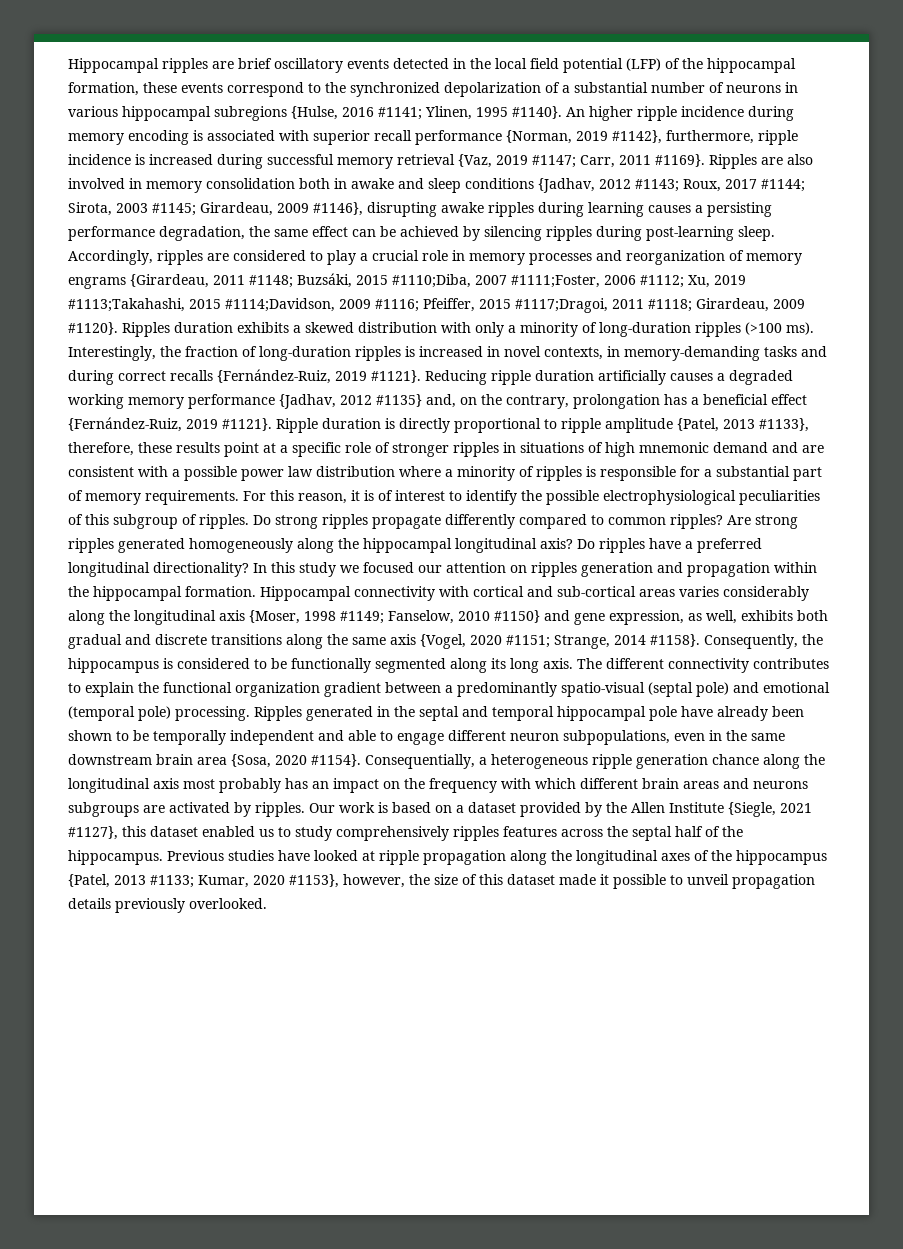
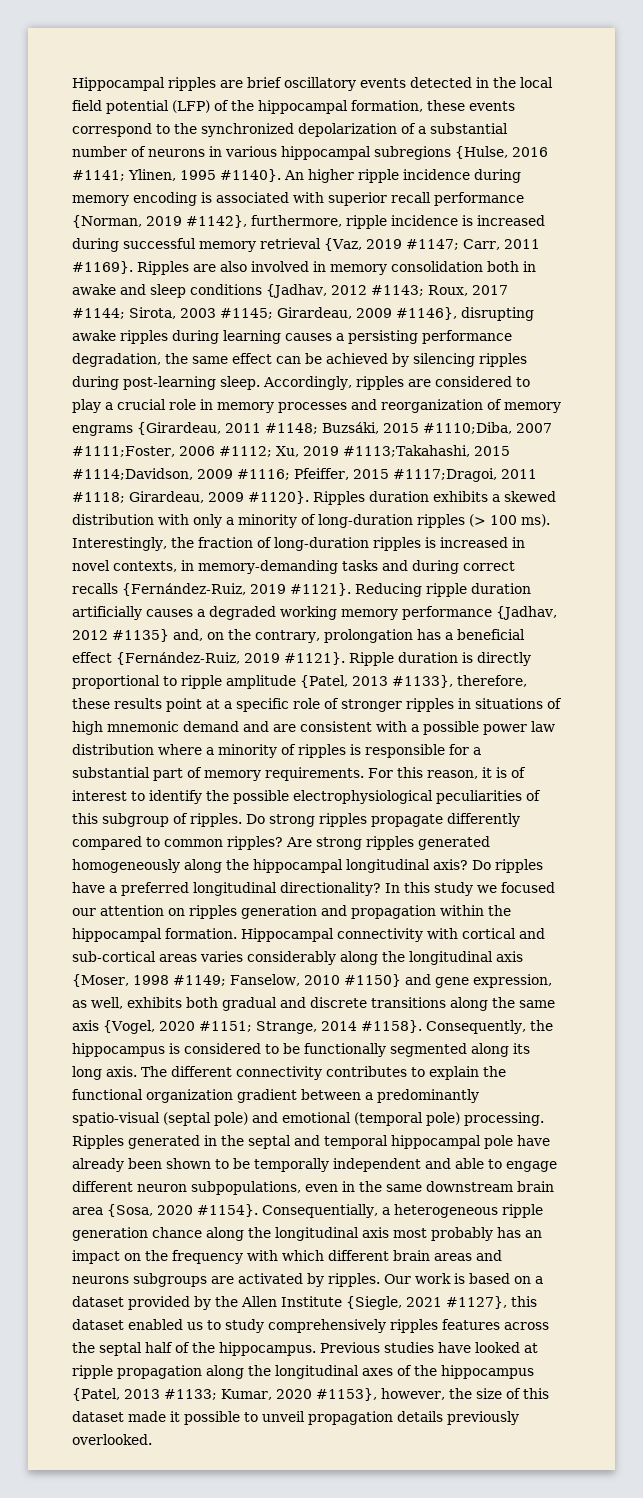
- Ripples duration exhibits a skewed distribution with only a minority of long-duration ripples (>100 ms).
+ Ripples duration exhibits a skewed distribution with only a minority of long-duration ripples (> 100 ms).

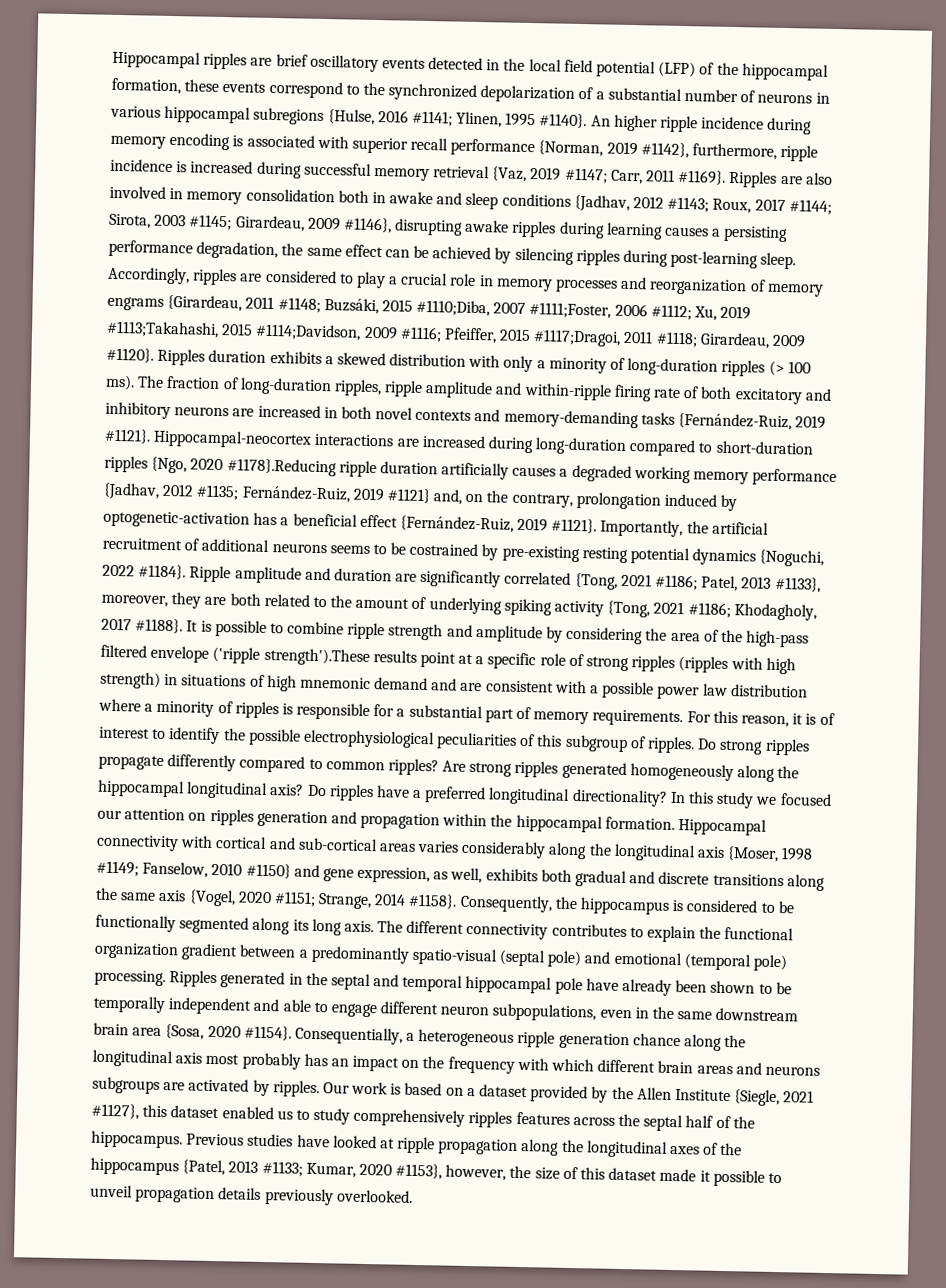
- Interestingly, the fraction of long-duration ripples is increased in novel contexts, in memory-demanding tasks and during correct recalls {Fernández-Ruiz, 2019 #1121}. Reducing ripple duration artificially causes a degraded working memory performance {Jadhav, 2012 #1135} and, on the contrary, prolongation has a beneficial effect {Fernández-Ruiz, 2019 #1121}.
+ The fraction of long-duration ripples, ripple amplitude and within-ripple firing rate of both excitatory and inhibitory neurons are increased in both novel contexts and memory-demanding tasks {Fernández-Ruiz, 2019 #1121}. Hippocampal-neocortex interactions are increased during long-duration compared to short-duration ripples {Ngo, 2020 #1178}.Reducing ripple duration artificially causes a degraded working memory performance {Jadhav, 2012 #1135; Fernández-Ruiz, 2019 #1121} and, on the contrary, prolongation induced by optogenetic-activation has a beneficial effect {Fernández-Ruiz, 2019 #1121}.
- Ripple duration is directly proportional to ripple amplitude {Patel, 2013 #1133}, therefore, these results point at a specific role of stronger ripples in situations of high mnemonic demand and are consistent with a possible power law distribution where a minority of ripples is responsible for a substantial part of memory requirements.
+ Importantly, the artificial recruitment of additional neurons seems to be costrained by pre-existing resting potential dynamics {Noguchi, 2022 #1184}. Ripple amplitude and duration are significantly correlated {Tong, 2021 #1186; Patel, 2013 #1133}, moreover, they are both related to the amount of underlying spiking activity {Tong, 2021 #1186; Khodagholy, 2017 #1188}. It is possible to combine ripple strength and amplitude by considering the area of the high-pass filtered envelope ('ripple strength').These results point at a specific role of strong ripples (ripples with high strength) in situations of high mnemonic demand and are consistent with a possible power law distribution where a minority of ripples is responsible for a substantial part of memory requirements.

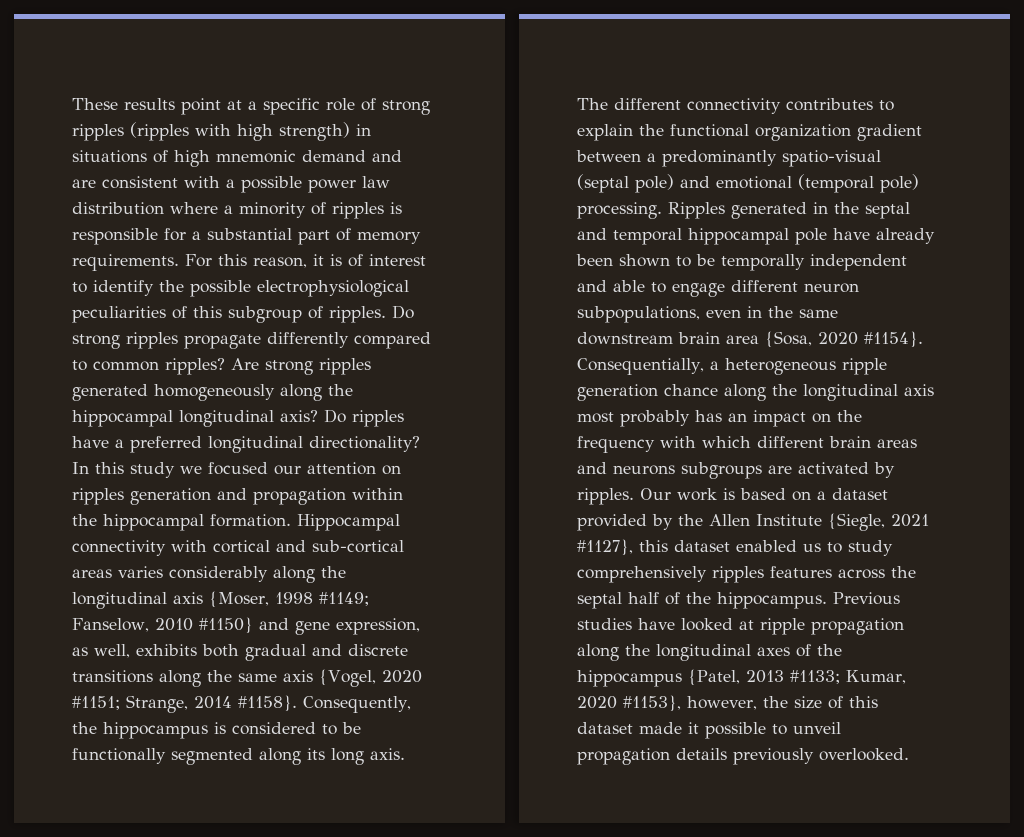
- Hippocampal ripples are brief oscillatory events detected in the local field potential (LFP) of the hippocampal formation, these events correspond to the synchronized depolarization of a substantial number of neurons in various hippocampal subregions {Hulse, 2016 #1141; Ylinen, 1995 #1140}. An higher ripple incidence during memory encoding is associated with superior recall performance {Norman, 2019 #1142}, furthermore, ripple incidence is increased during successful memory retrieval {Vaz, 2019 #1147; Carr, 2011 #1169}. Ripples are also involved in memory consolidation both in awake and sleep conditions {Jadhav, 2012 #1143; Roux, 2017 #1144; Sirota, 2003 #1145; Girardeau, 2009 #1146}, disrupting awake ripples during learning causes a persisting performance degradation, the same effect can be achieved by silencing ripples during post-learning sleep. Accordingly, ripples are considered to play a crucial role in memory processes and reorganization of memory engrams {Girardeau, 2011 #1148; Buzsáki, 2015 #1110;Diba, 2007 #1111;Foster, 2006 #1112; Xu, 2019 #1113;Takahashi, 2015 #1114;Davidson, 2009 #1116; Pfeiffer, 2015 #1117;Dragoi, 2011 #1118; Girardeau, 2009 #1120}. Ripples duration exhibits a skewed distribution with only a minority of long-duration ripples (> 100 ms). The fraction of long-duration ripples, ripple amplitude and within-ripple firing rate of both excitatory and inhibitory neurons are increased in both novel contexts and memory-demanding tasks {Fernández-Ruiz, 2019 #1121}. Hippocampal-neocortex interactions are increased during long-duration compared to short-duration ripples {Ngo, 2020 #1178}.Reducing ripple duration artificially causes a degraded working memory performance {Jadhav, 2012 #1135; Fernández-Ruiz, 2019 #1121} and, on the contrary, prolongation induced by optogenetic-activation has a beneficial effect {Fernández-Ruiz, 2019 #1121}. Importantly, the artificial recruitment of additional neurons seems to be costrained by pre-existing resting potential dynamics {Noguchi, 2022 #1184}. Ripple amplitude and duration are significantly correlated {Tong, 2021 #1186; Patel, 2013 #1133}, moreover, they are both related to the amount of underlying spiking activity {Tong, 2021 #1186; Khodagholy, 2017 #1188}. It is possible to combine ripple strength and amplitude by considering the area of the high-pass filtered envelope ('ripple strength').These results point at a specific role of strong ripples (ripples with high strength) in situations of high mnemonic demand and are consistent with a possible power law distribution where a minority of ripples is responsible for a substantial part of memory requirements.
+ These results point at a specific role of strong ripples (ripples with high strength) in situations of high mnemonic demand and are consistent with a possible power law distribution where a minority of ripples is responsible for a substantial part of memory requirements.

